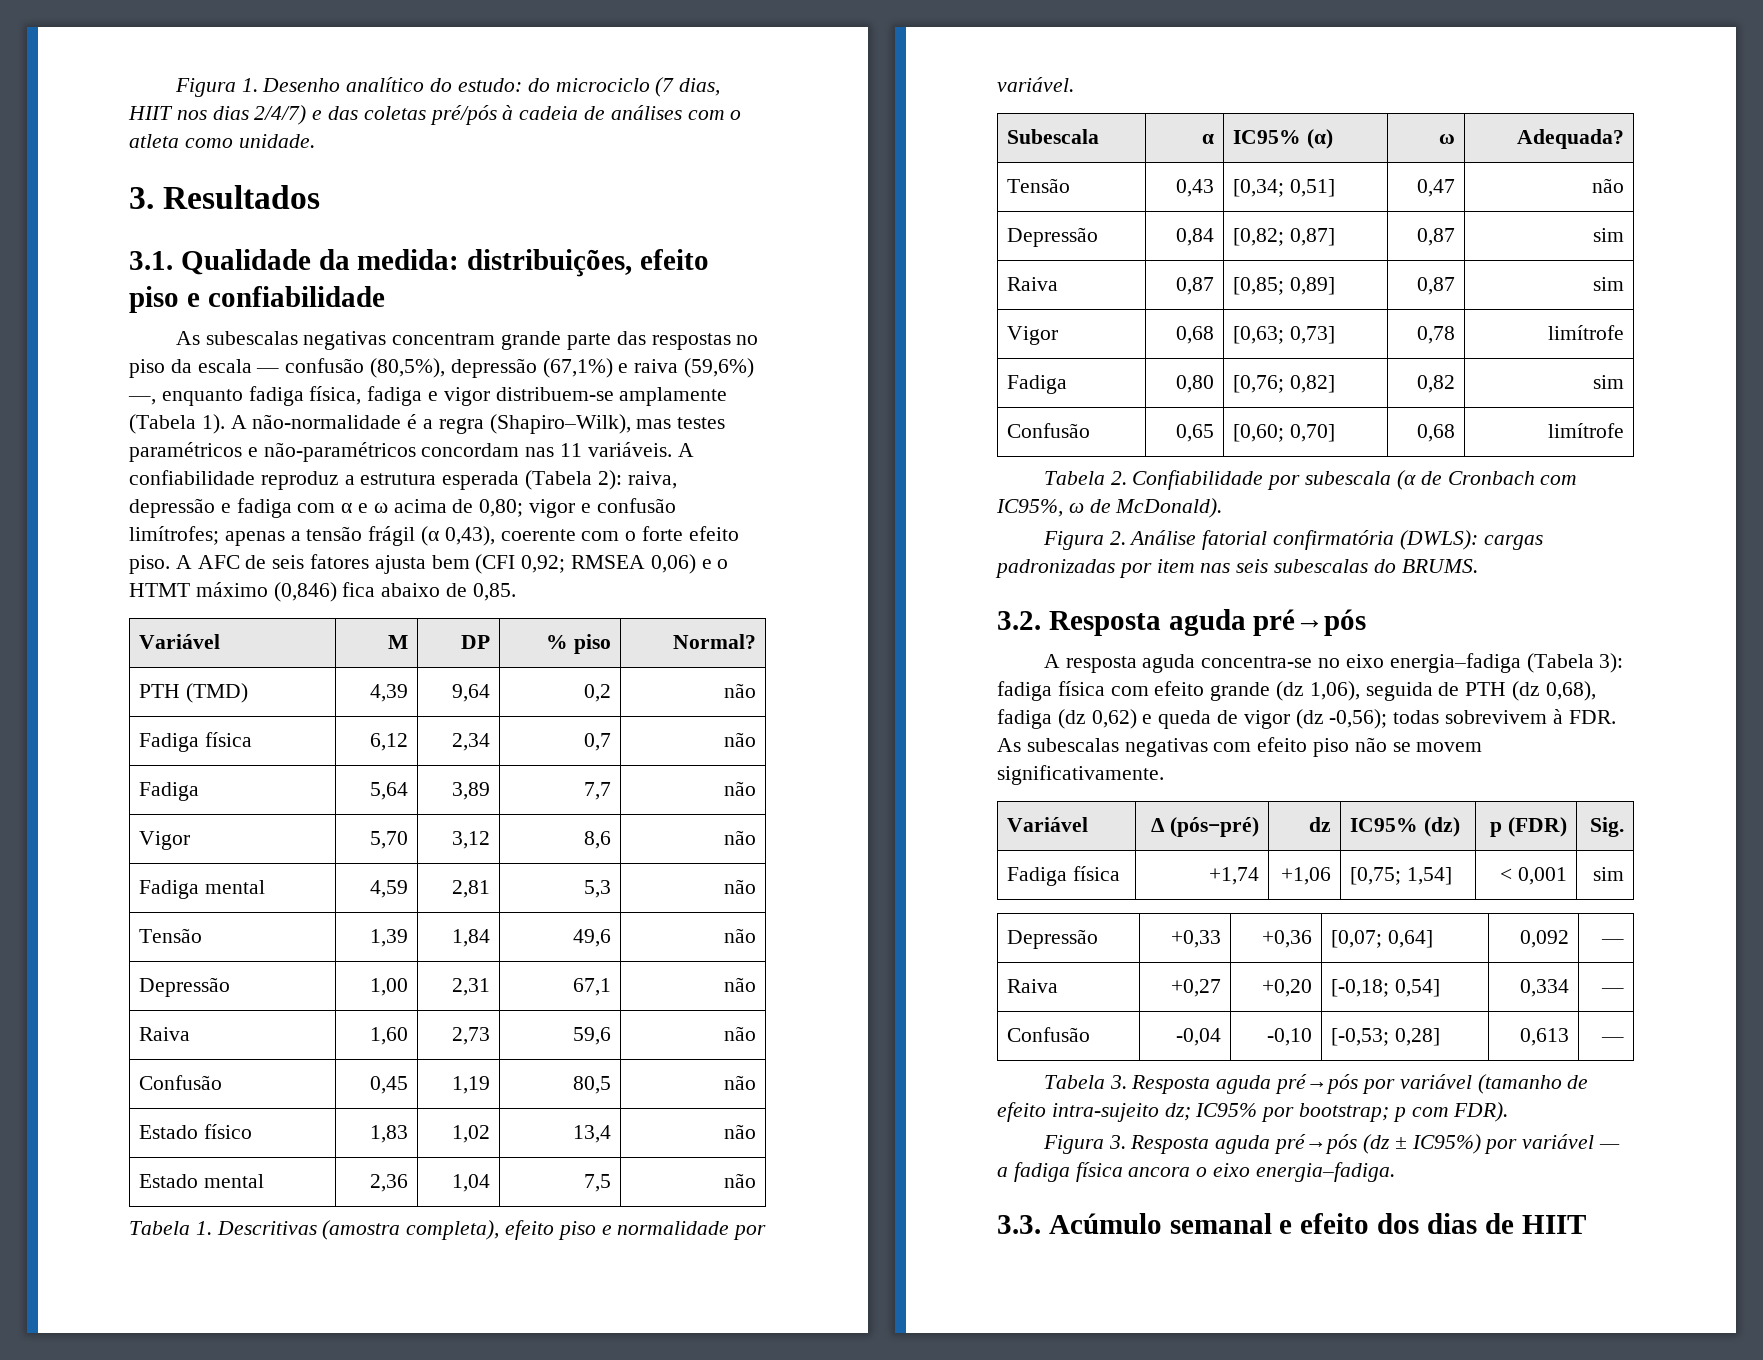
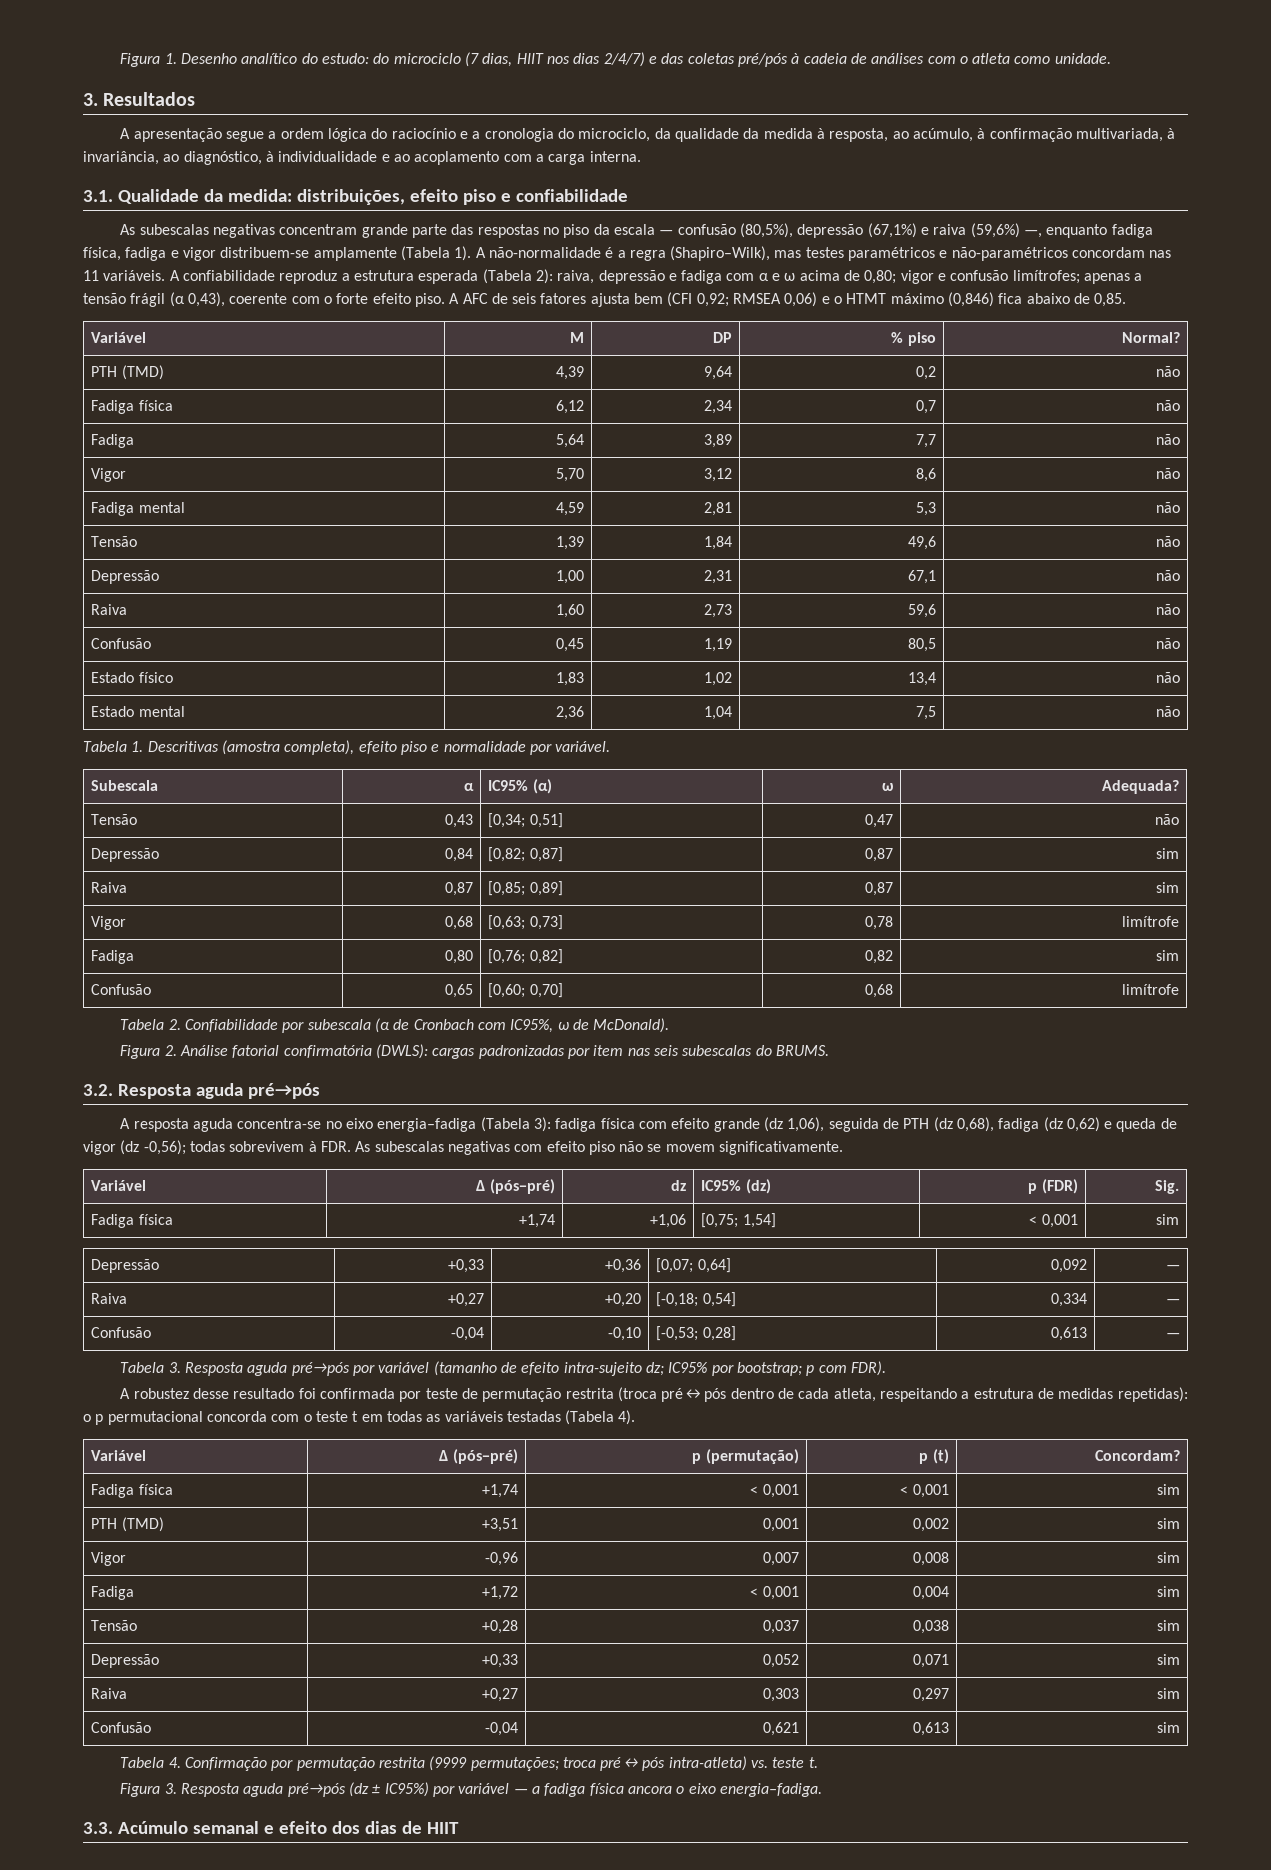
+ A apresentação segue a ordem lógica do raciocínio e a cronologia do microciclo, da qualidade da medida à resposta, ao acúmulo, à confirmação multivariada, à invariância, ao diagnóstico, à individualidade e ao acoplamento com a carga interna.
+ A robustez desse resultado foi confirmada por teste de permutação restrita (troca pré↔pós dentro de cada atleta, respeitando a estrutura de medidas repetidas): o p permutacional concorda com o teste t em todas as variáveis testadas (Tabela 4).
+ Variável | Δ (pós−pré) | p (permutação) | p (t) | Concordam?
+ Fadiga física | +1,74 | < 0,001 | < 0,001 | sim
+ PTH (TMD) | +3,51 | 0,001 | 0,002 | sim
+ Vigor | -0,96 | 0,007 | 0,008 | sim
+ Fadiga | +1,72 | < 0,001 | 0,004 | sim
+ Tensão | +0,28 | 0,037 | 0,038 | sim
+ Depressão | +0,33 | 0,052 | 0,071 | sim
+ Raiva | +0,27 | 0,303 | 0,297 | sim
+ Confusão | -0,04 | 0,621 | 0,613 | sim
+ Tabela 4. Confirmação por permutação restrita (9999 permutações; troca pré↔pós intra-atleta) vs. teste t.

